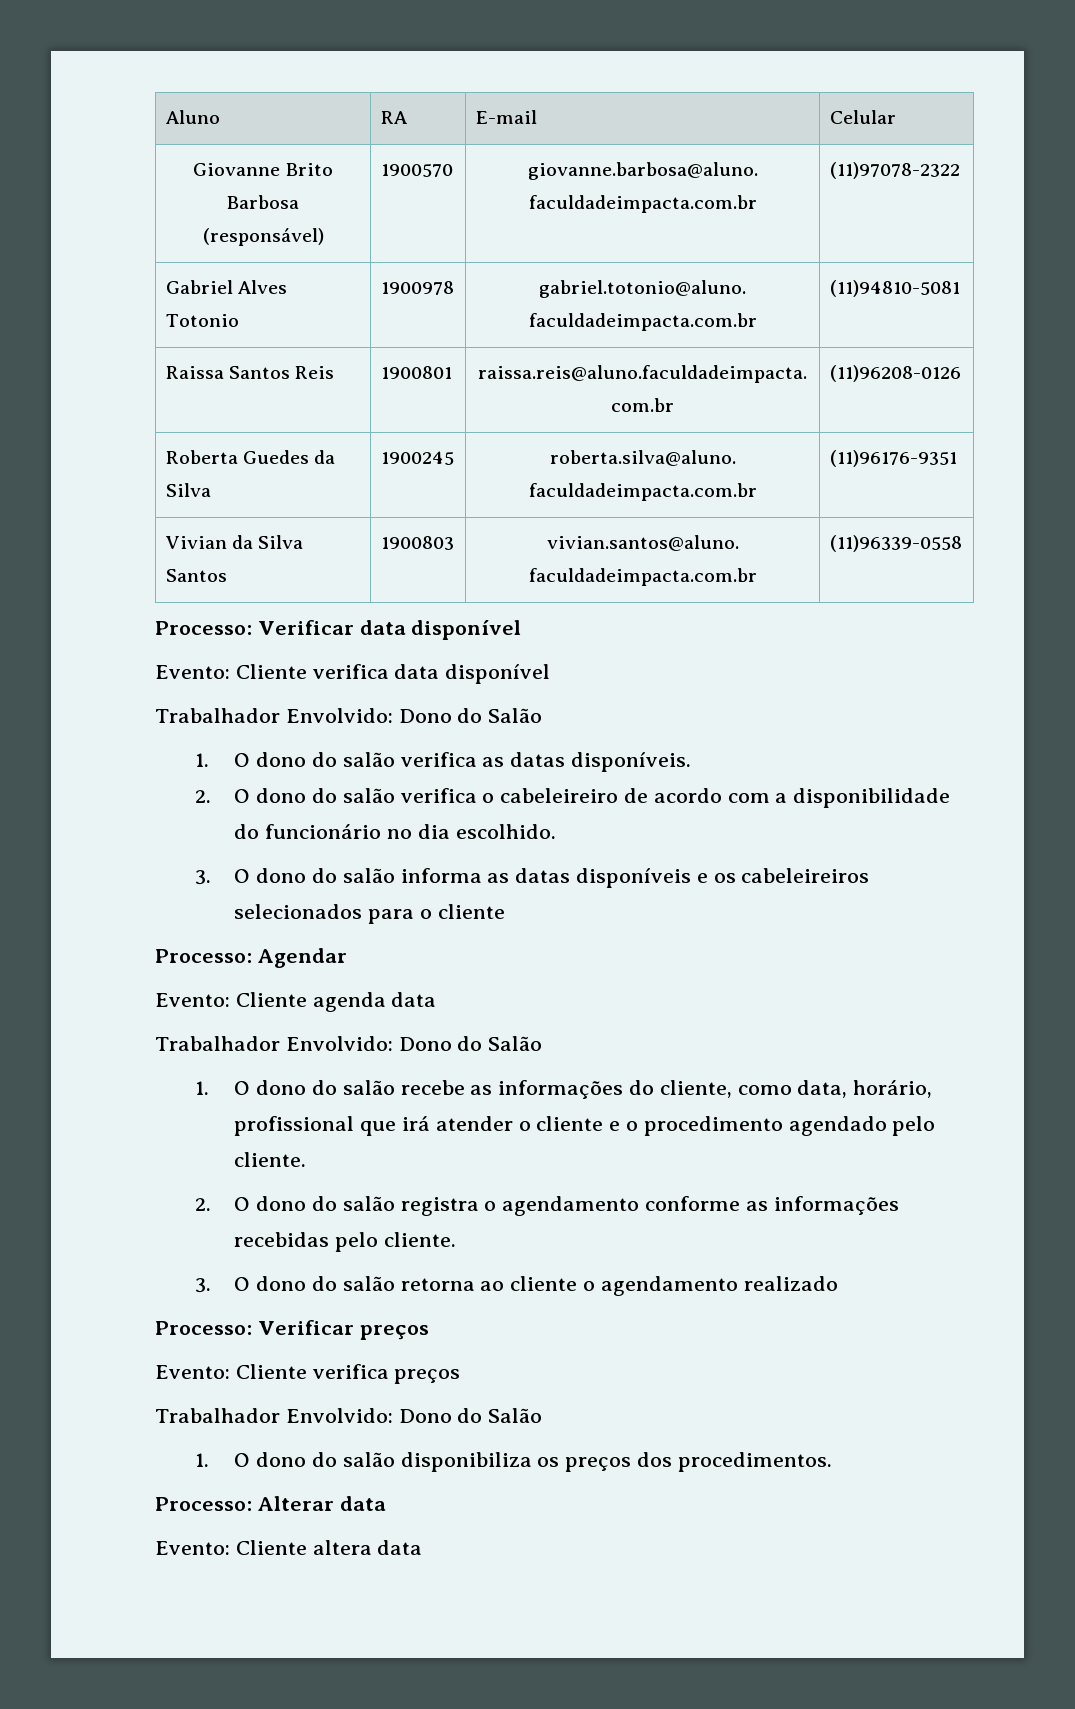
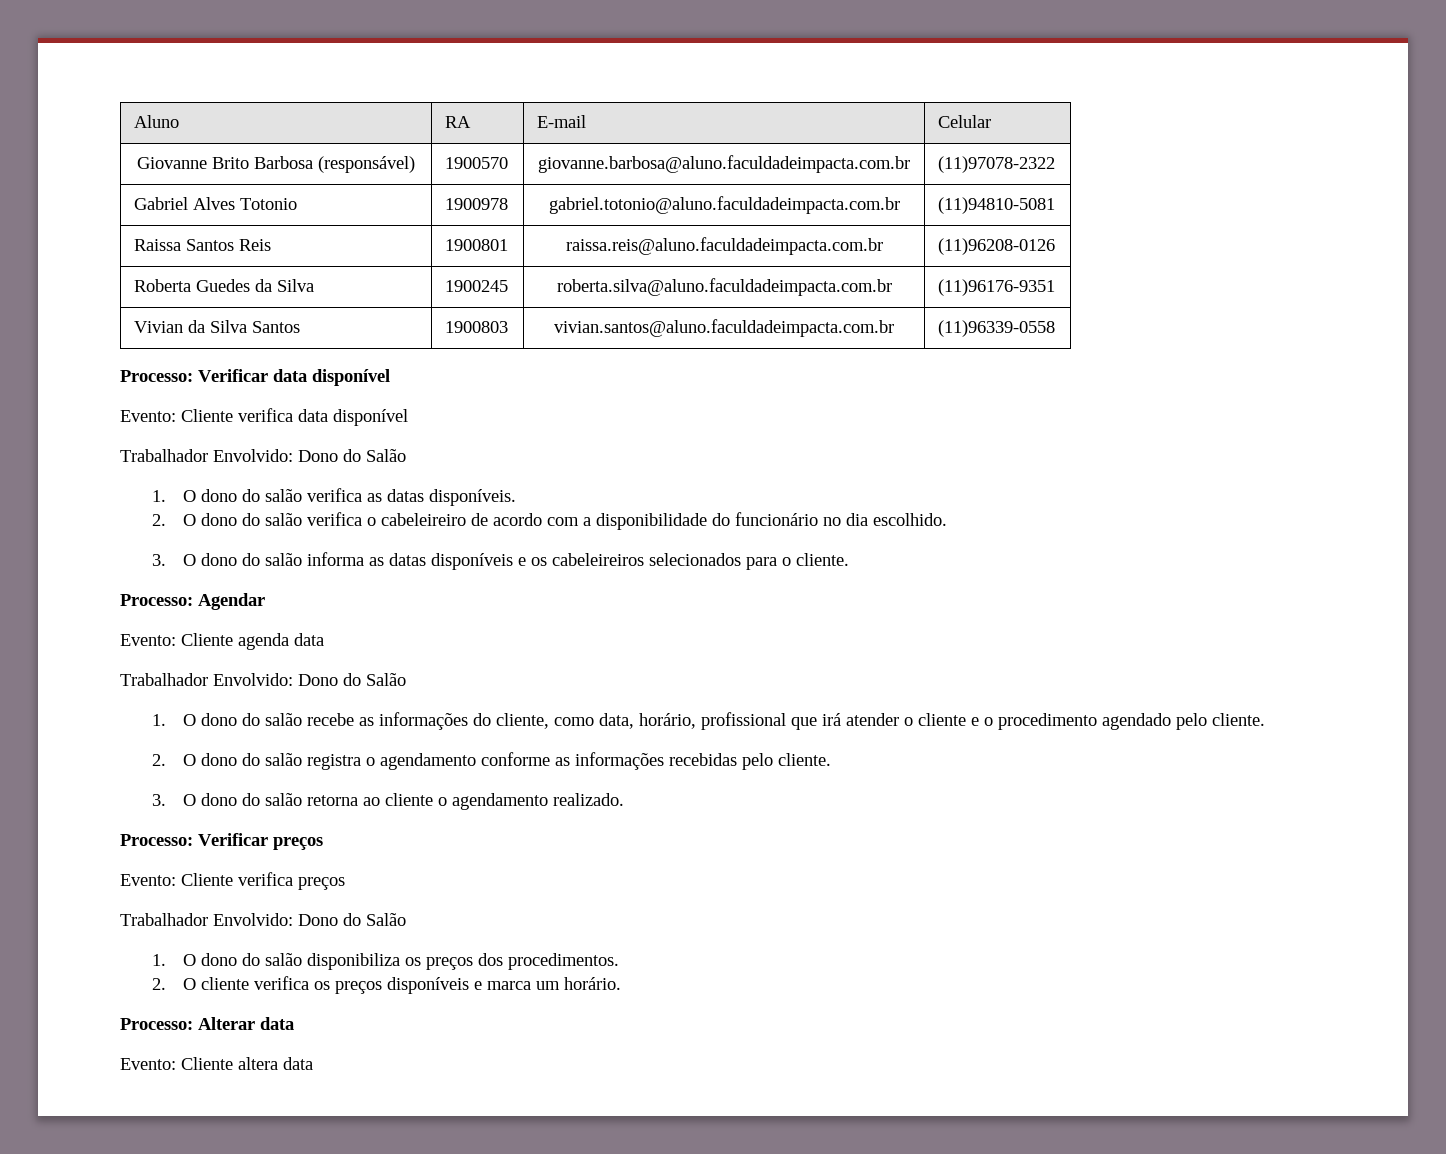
- 3. O dono do salão informa as datas disponíveis e os cabeleireiros selecionados para o cliente
+ 3. O dono do salão informa as datas disponíveis e os cabeleireiros selecionados para o cliente.
- 3. O dono do salão retorna ao cliente o agendamento realizado
+ 3. O dono do salão retorna ao cliente o agendamento realizado.
+ 2. O cliente verifica os preços disponíveis e marca um horário.

